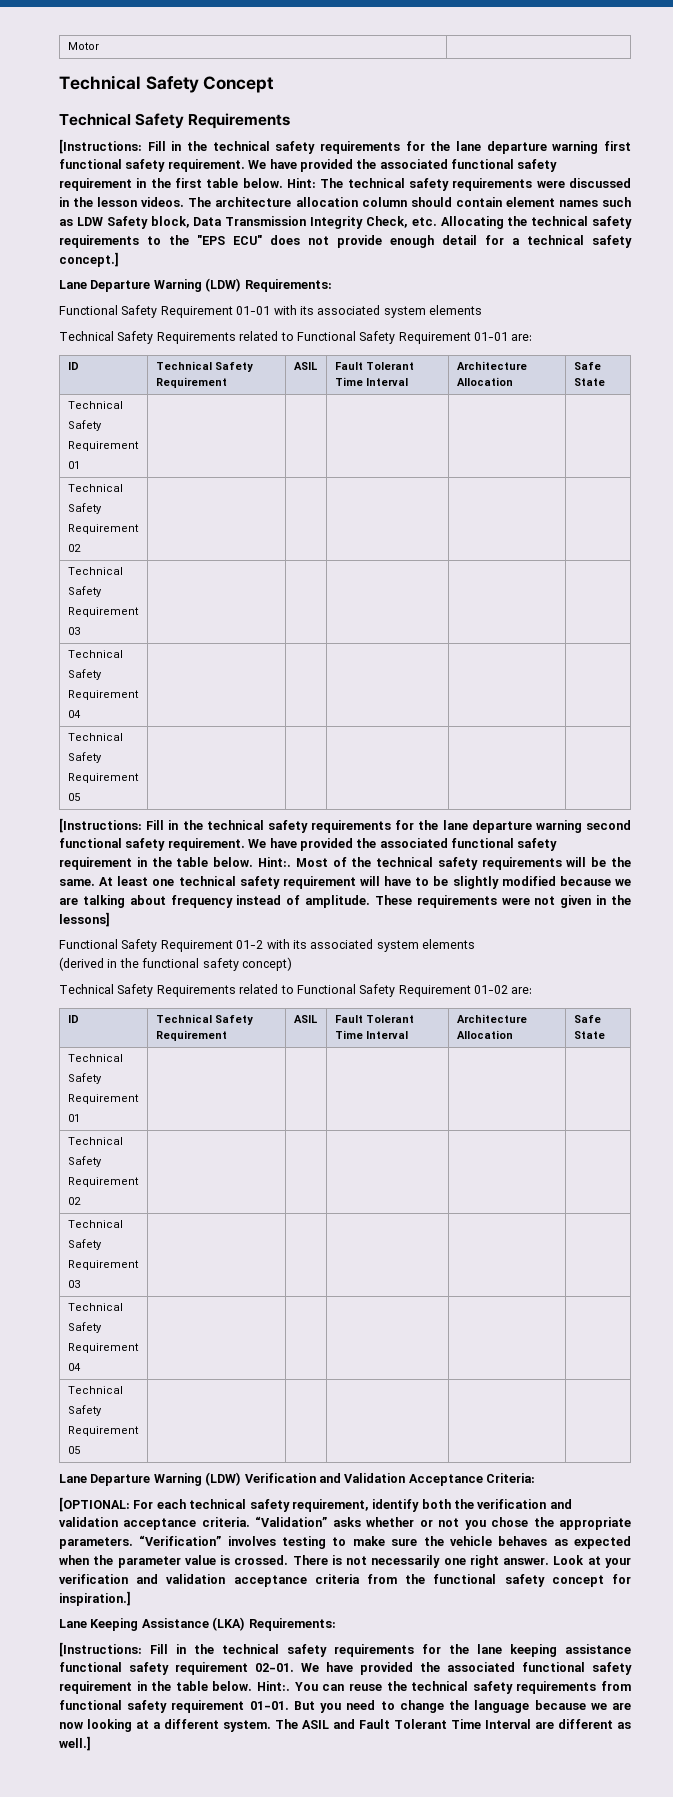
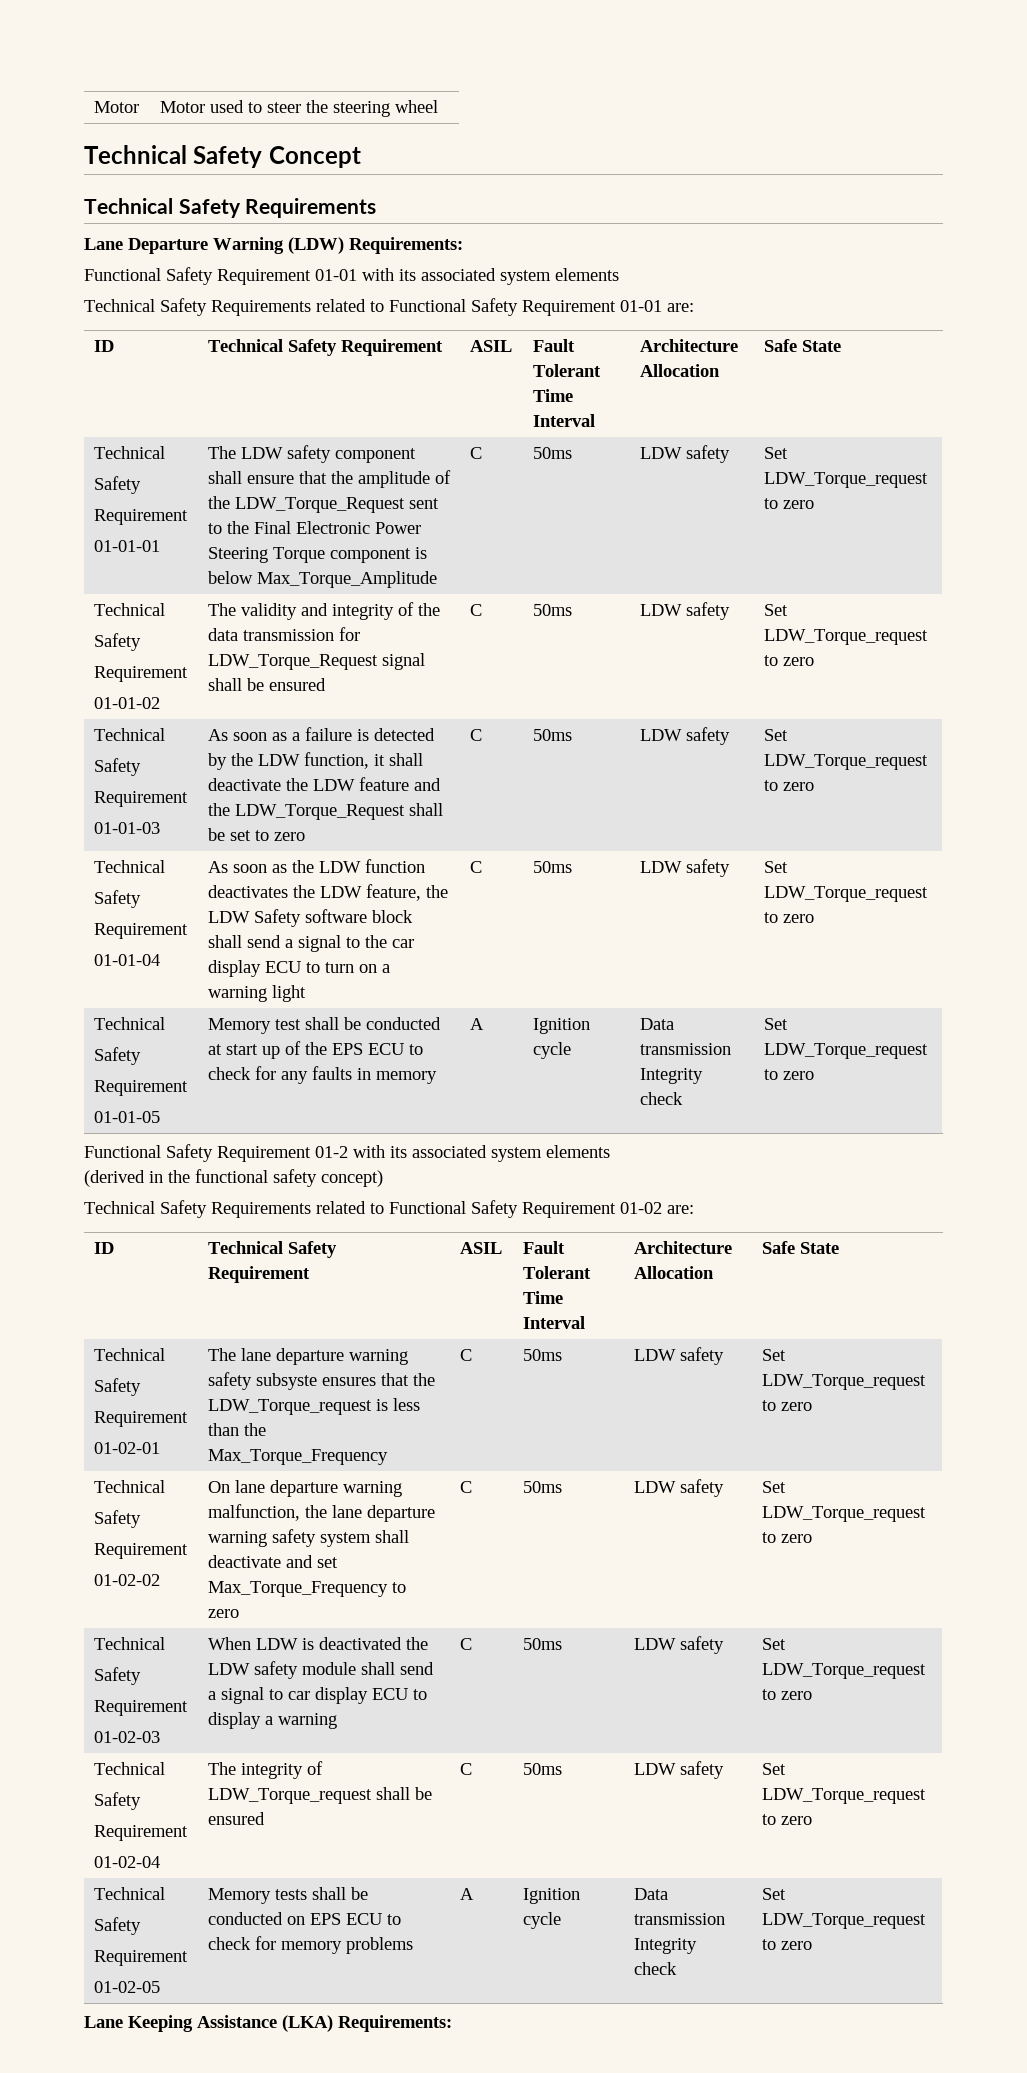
- Motor |
+ Motor | Motor used to steer the steering wheel
- [Instructions: Fill in the technical safety requirements for the lane departure warning first functional safety requirement. We have provided the associated functional safety requirement in the first table below. Hint: The technical safety requirements were discussed in the lesson videos. The architecture allocation column should contain element names such as LDW Safety block, Data Transmission Integrity Check, etc. Allocating the technical safety requirements to the "EPS ECU" does not provide enough detail for a technical safety concept.]
  Technical Safety Requirements related to Functional Safety Requirement 01-01 are:
  ID | Technical Safety Requirement | ASIL | Fault Tolerant Time Interval | Architecture Allocation | Safe State
  Technical
  Safety
  Requirement
- 01 | | | | |
+ 01-01-01 | The LDW safety component shall ensure that the amplitude of the LDW_Torque_Request sent to the Final Electronic Power Steering Torque component is below Max_Torque_Amplitude | C | 50ms | LDW safety | Set LDW_Torque_request to zero
  Technical
  Safety
  Requirement
- 02 | | | | |
+ 01-01-02 | The validity and integrity of the data transmission for LDW_Torque_Request signal shall be ensured | C | 50ms | LDW safety | Set LDW_Torque_request to zero
  Technical
  Safety
  Requirement
- 03 | | | | |
+ 01-01-03 | As soon as a failure is detected by the LDW function, it shall deactivate the LDW feature and the LDW_Torque_Request shall be set to zero | C | 50ms | LDW safety | Set LDW_Torque_request to zero
  Technical
  Safety
  Requirement
- 04 | | | | |
+ 01-01-04 | As soon as the LDW function deactivates the LDW feature, the LDW Safety software block shall send a signal to the car display ECU to turn on a warning light | C | 50ms | LDW safety | Set LDW_Torque_request to zero
  Technical
  Safety
  Requirement
- 05 | | | | |
- [Instructions: Fill in the technical safety requirements for the lane departure warning second functional safety requirement. We have provided the associated functional safety requirement in the table below. Hint:. Most of the technical safety requirements will be the same. At least one technical safety requirement will have to be slightly modified because we are talking about frequency instead of amplitude. These requirements were not given in the lessons]
+ 01-01-05 | Memory test shall be conducted at start up of the EPS ECU to check for any faults in memory | A | Ignition cycle | Data transmission Integrity check | Set LDW_Torque_request to zero
  Technical Safety Requirements related to Functional Safety Requirement 01-02 are:
  ID | Technical Safety Requirement | ASIL | Fault Tolerant Time Interval | Architecture Allocation | Safe State
  Technical
  Safety
  Requirement
- 01 | | | | |
+ 01-02-01 | The lane departure warning safety subsyste ensures that the LDW_Torque_request is less than the Max_Torque_Frequency | C | 50ms | LDW safety | Set LDW_Torque_request to zero
  Technical
  Safety
  Requirement
- 02 | | | | |
+ 01-02-02 | On lane departure warning malfunction, the lane departure warning safety system shall deactivate and set Max_Torque_Frequency to zero | C | 50ms | LDW safety | Set LDW_Torque_request to zero
  Technical
  Safety
  Requirement
- 03 | | | | |
+ 01-02-03 | When LDW is deactivated the LDW safety module shall send a signal to car display ECU to display a warning | C | 50ms | LDW safety | Set LDW_Torque_request to zero
  Technical
  Safety
  Requirement
- 04 | | | | |
+ 01-02-04 | The integrity of LDW_Torque_request shall be ensured | C | 50ms | LDW safety | Set LDW_Torque_request to zero
  Technical
  Safety
  Requirement
- 05 | | | | |
- Lane Departure Warning (LDW) Verification and Validation Acceptance Criteria:
- [OPTIONAL: For each technical safety requirement, identify both the verification and validation acceptance criteria. “Validation” asks whether or not you chose the appropriate parameters. “Verification” involves testing to make sure the vehicle behaves as expected when the parameter value is crossed. There is not necessarily one right answer. Look at your verification and validation acceptance criteria from the functional safety concept for inspiration.]
+ 01-02-05 | Memory tests shall be conducted on EPS ECU to check for memory problems | A | Ignition cycle | Data transmission Integrity check | Set LDW_Torque_request to zero
- [Instructions: Fill in the technical safety requirements for the lane keeping assistance functional safety requirement 02-01. We have provided the associated functional safety requirement in the table below. Hint:. You can reuse the technical safety requirements from functional safety requirement 01-01. But you need to change the language because we are now looking at a different system. The ASIL and Fault Tolerant Time Interval are different as well.]

